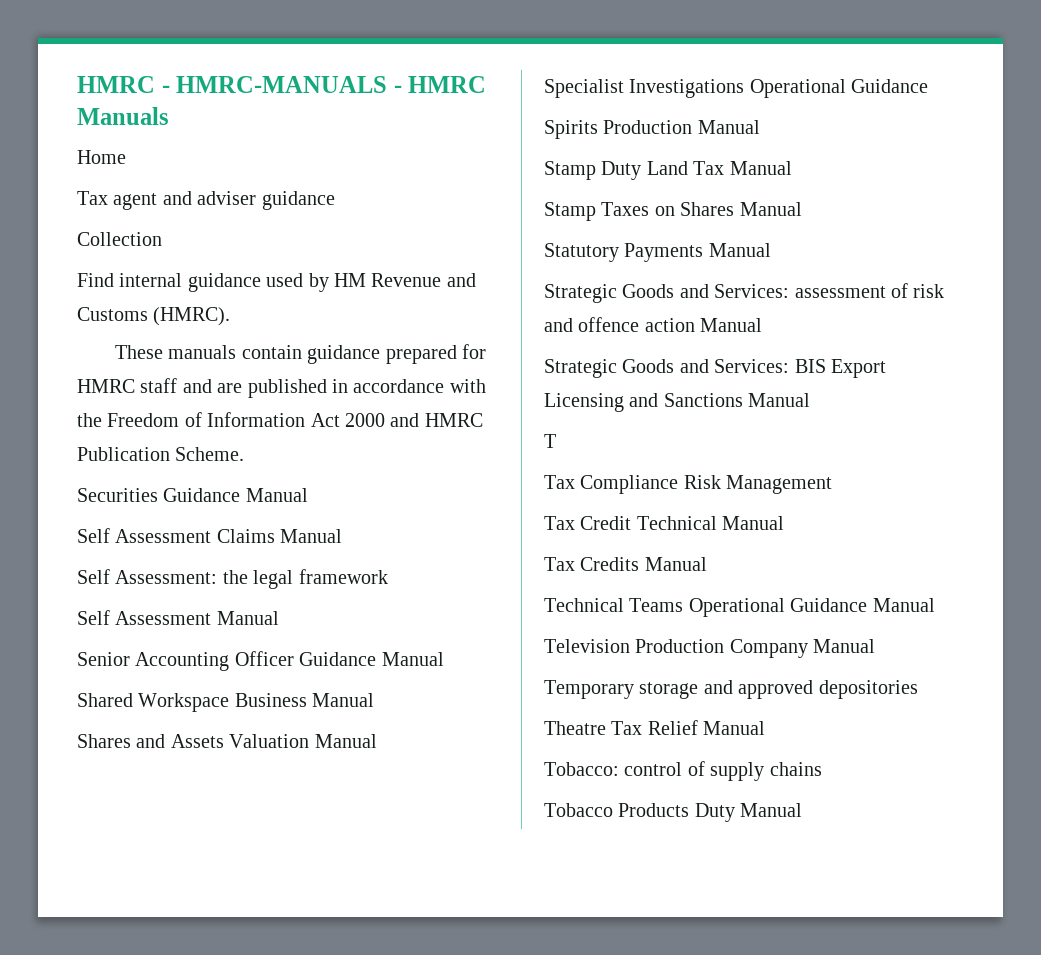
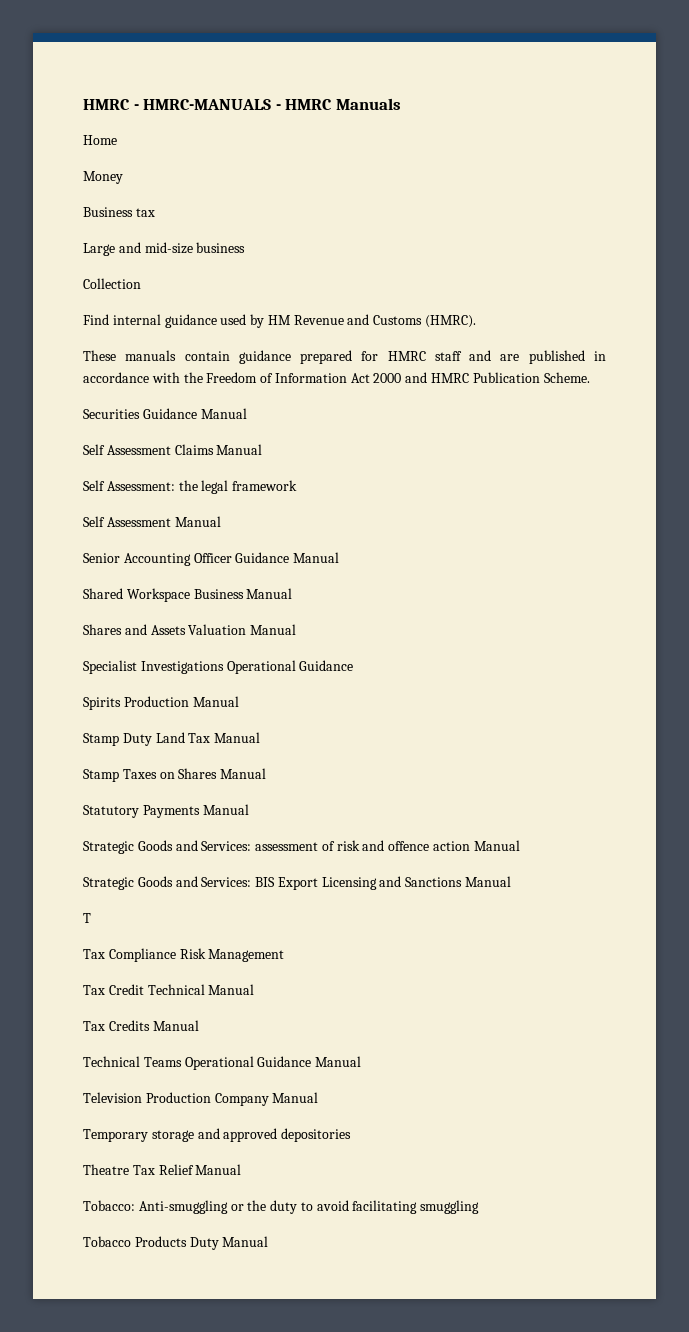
- Tax agent and adviser guidance
+ Money
+ Business tax
+ Large and mid-size business
- Tobacco: control of supply chains
+ Tobacco: Anti-smuggling or the duty to avoid facilitating smuggling

